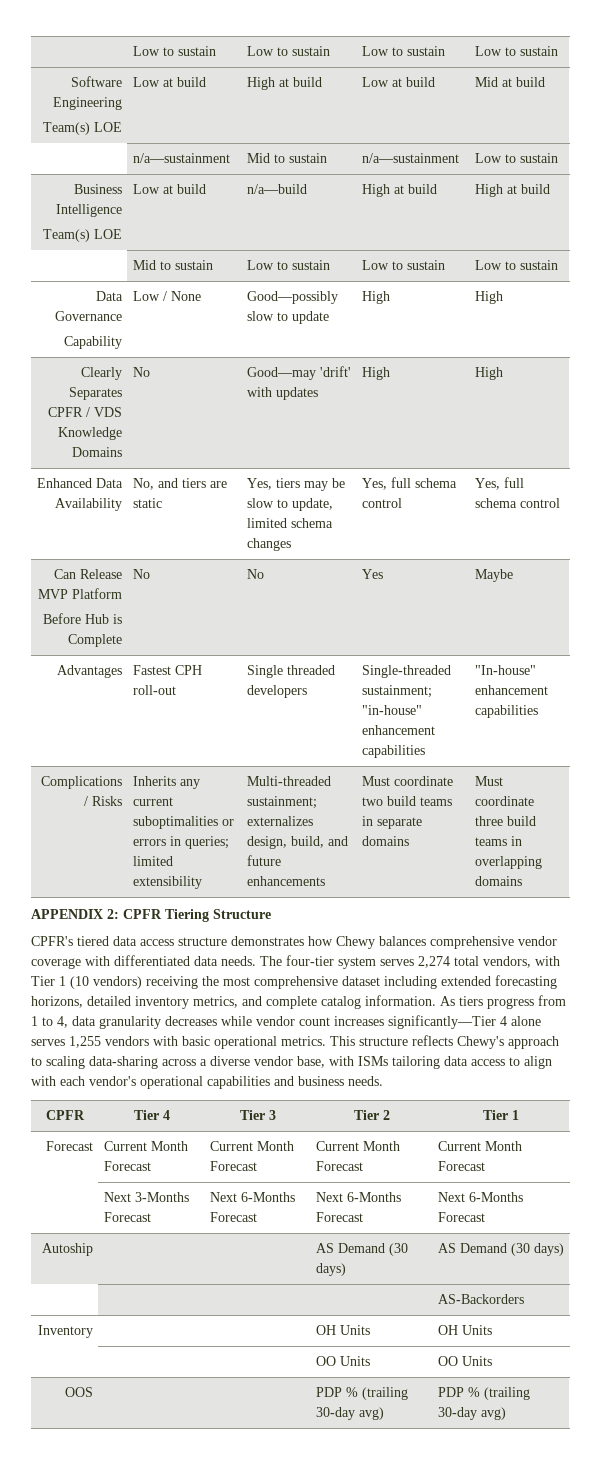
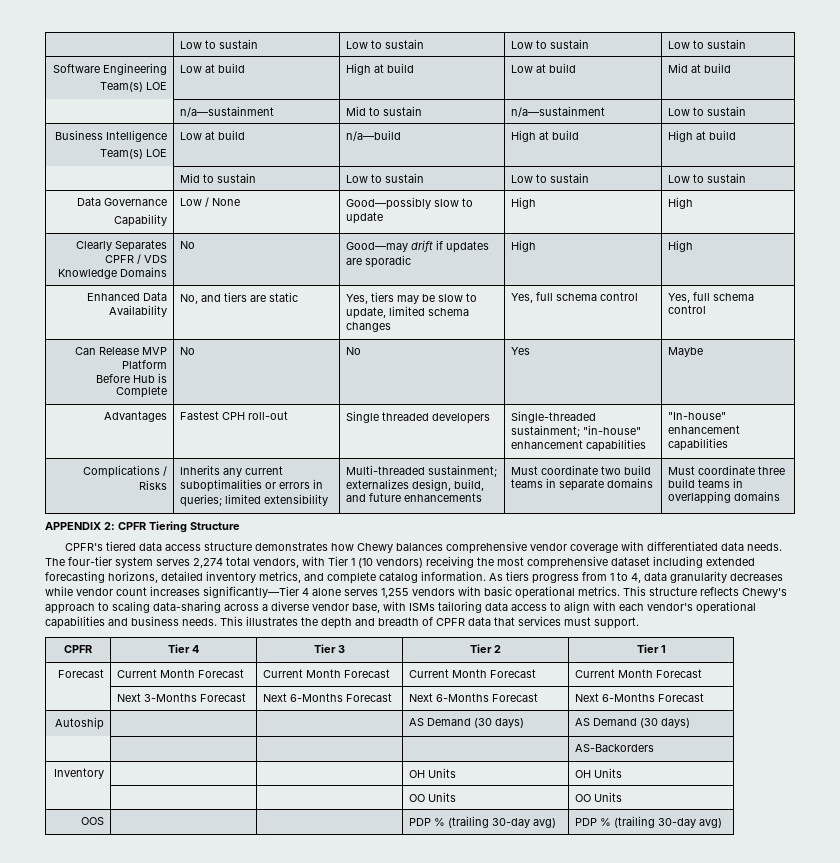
- Clearly Separates CPFR / VDS Knowledge Domains | No | Good—may 'drift' with updates | High | High
+ Clearly Separates CPFR / VDS Knowledge Domains | No | Good—may drift if updates are sporadic | High | High
+ This illustrates the depth and breadth of CPFR data that services must support.

